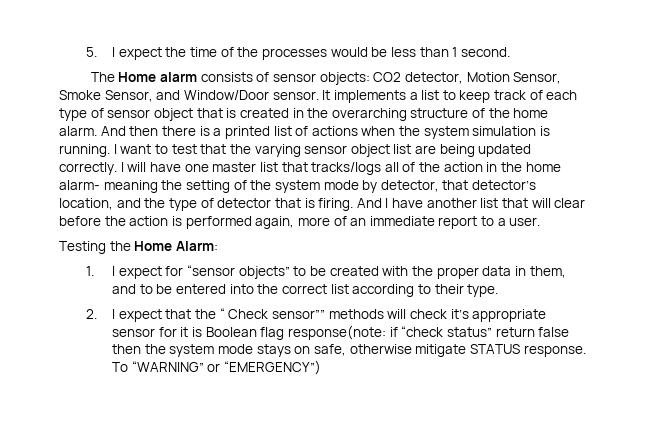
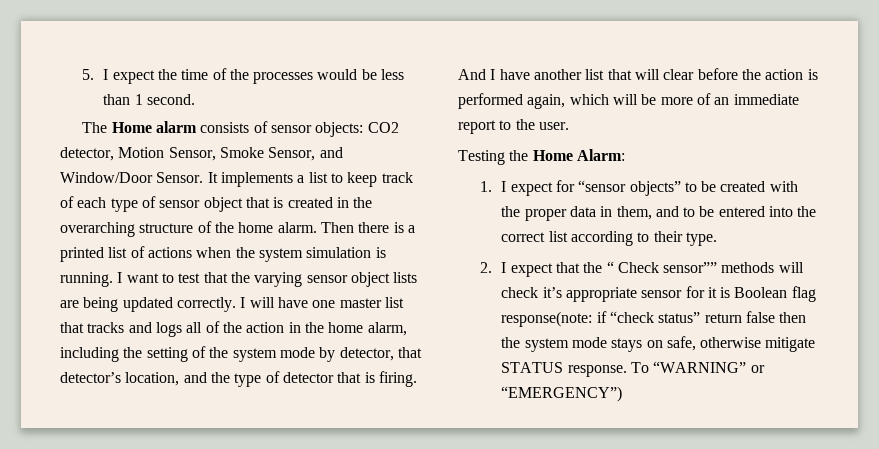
- The Home alarm consists of sensor objects: CO2 detector, Motion Sensor, Smoke Sensor, and Window/Door sensor.
+ The Home alarm consists of sensor objects: CO2 detector, Motion Sensor, Smoke Sensor, and Window/Door Sensor.
- And then there is a printed list of actions when the system simulation is running.
+ Then there is a printed list of actions when the system simulation is running.
- I want to test that the varying sensor object list are being updated correctly.
+ I want to test that the varying sensor object lists are being updated correctly.
- I will have one master list that tracks/logs all of the action in the home alarm- meaning the setting of the system mode by detector, that detector’s location, and the type of detector that is firing.
+ I will have one master list that tracks and logs all of the action in the home alarm, including the setting of the system mode by detector, that detector’s location, and the type of detector that is firing.
- And I have another list that will clear before the action is performed again, more of an immediate report to a user.
+ And I have another list that will clear before the action is performed again, which will be more of an immediate report to the user.

